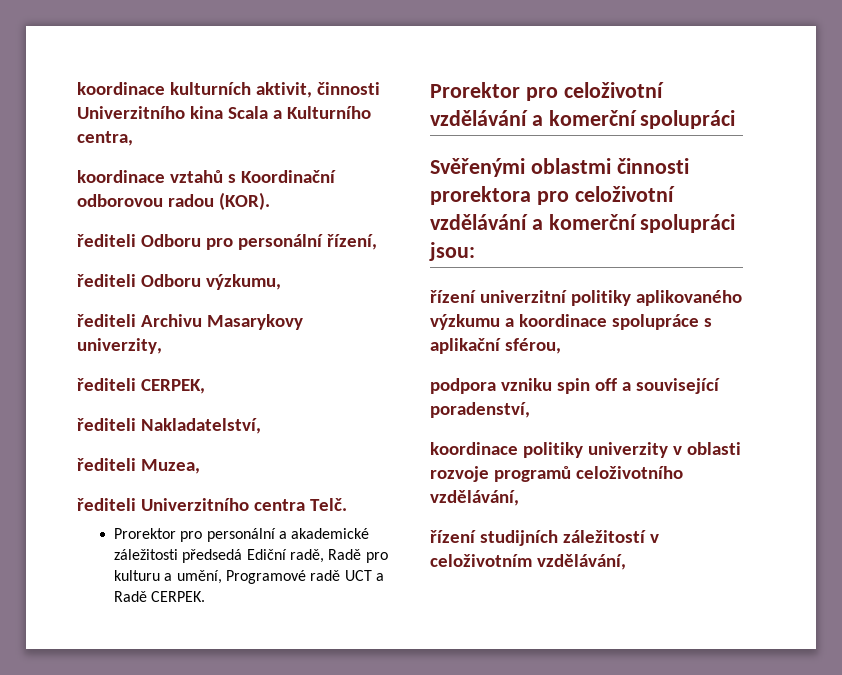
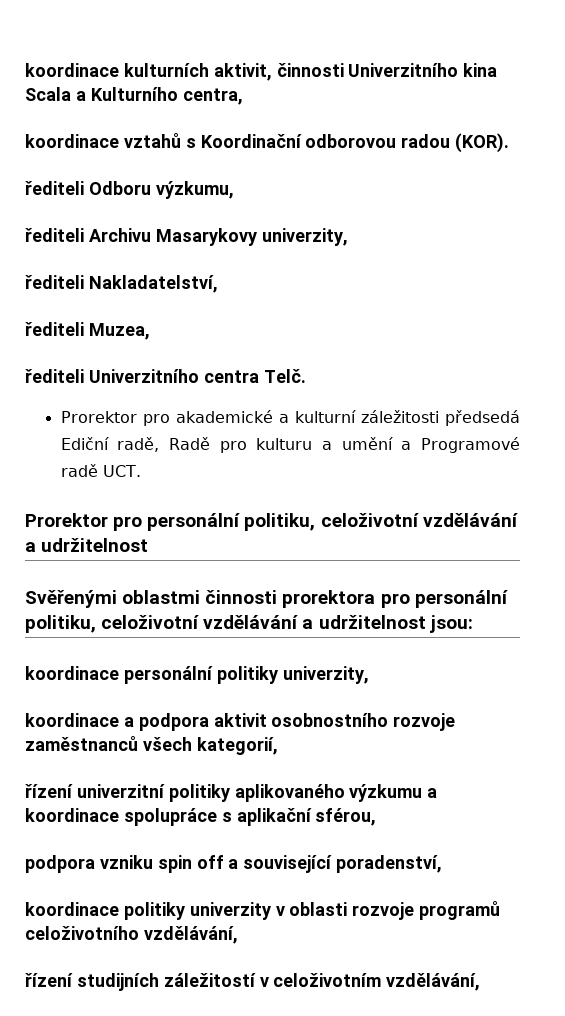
- řediteli Odboru pro personální řízení,
- řediteli CERPEK,
- Prorektor pro personální a akademické záležitosti předsedá Ediční radě, Radě pro kulturu a umění, Programové radě UCT a Radě CERPEK.
- Prorektor pro celoživotní vzdělávání a komerční spolupráci
+ Prorektor pro akademické a kulturní záležitosti předsedá Ediční radě, Radě pro kulturu a umění a Programové radě UCT.
+ Prorektor pro personální politiku, celoživotní vzdělávání a udržitelnost
- Svěřenými oblastmi činnosti prorektora pro celoživotní vzdělávání a komerční spolupráci jsou:
+ Svěřenými oblastmi činnosti prorektora pro personální politiku, celoživotní vzdělávání a udržitelnost jsou:
+ koordinace personální politiky univerzity,
+ koordinace a podpora aktivit osobnostního rozvoje zaměstnanců všech kategorií,

